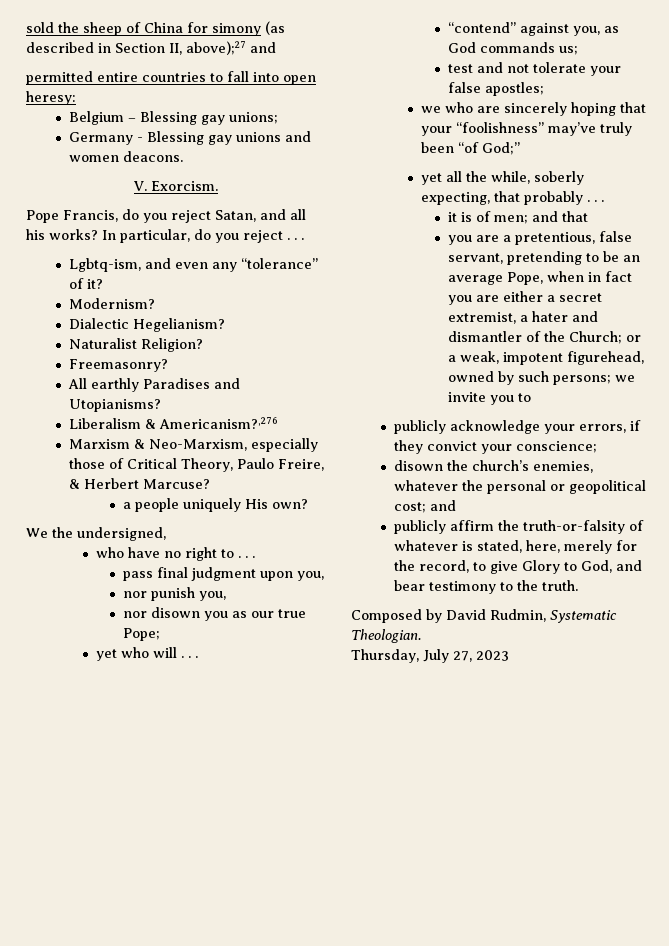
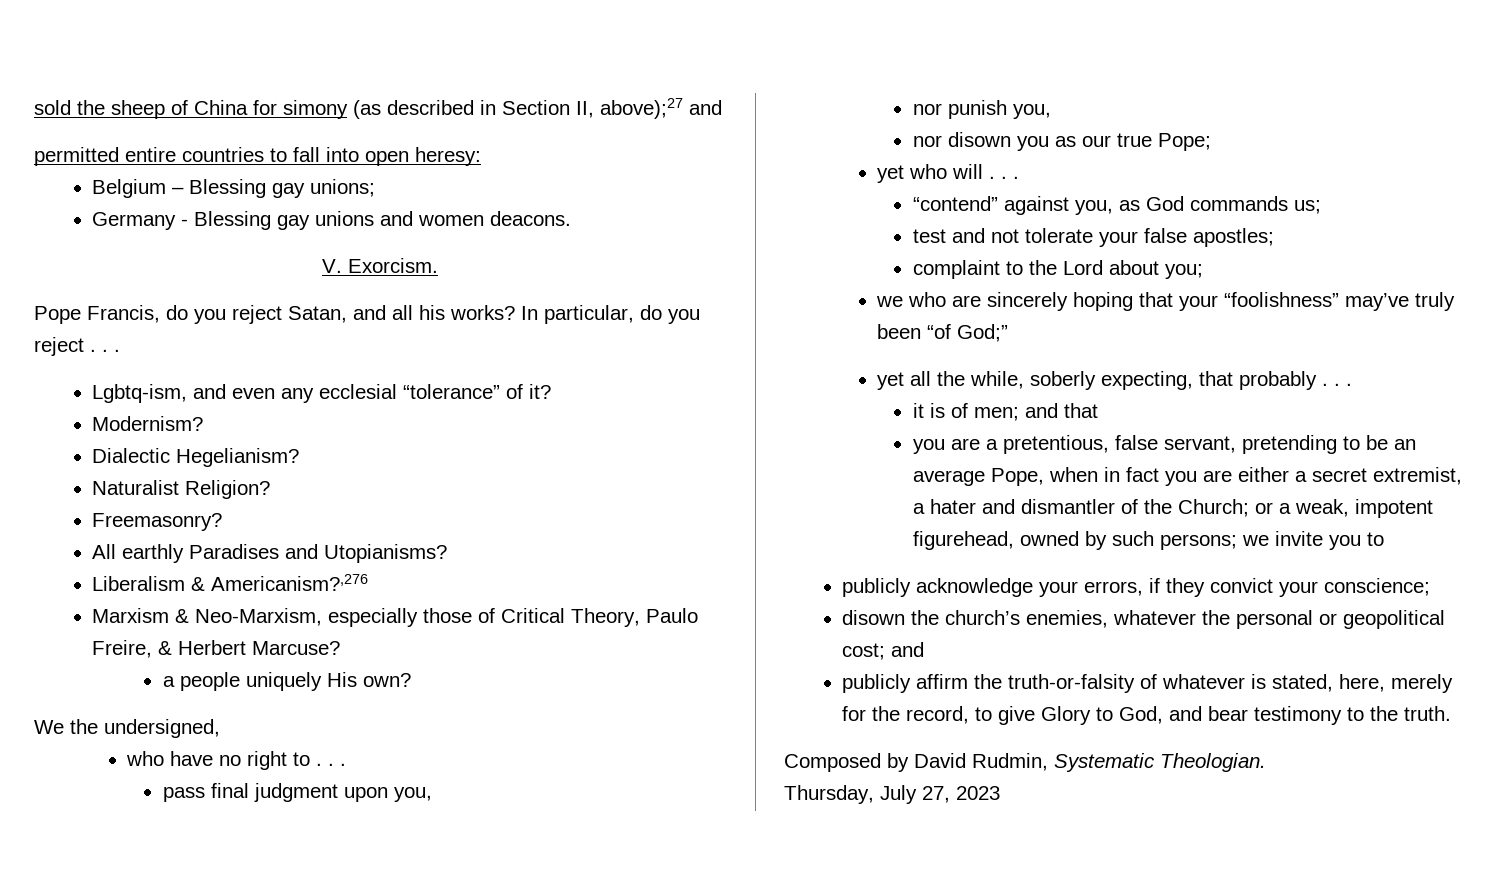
- Lgbtq-ism, and even any “tolerance” of it?
+ Lgbtq-ism, and even any ecclesial “tolerance” of it?
+ complaint to the Lord about you;

